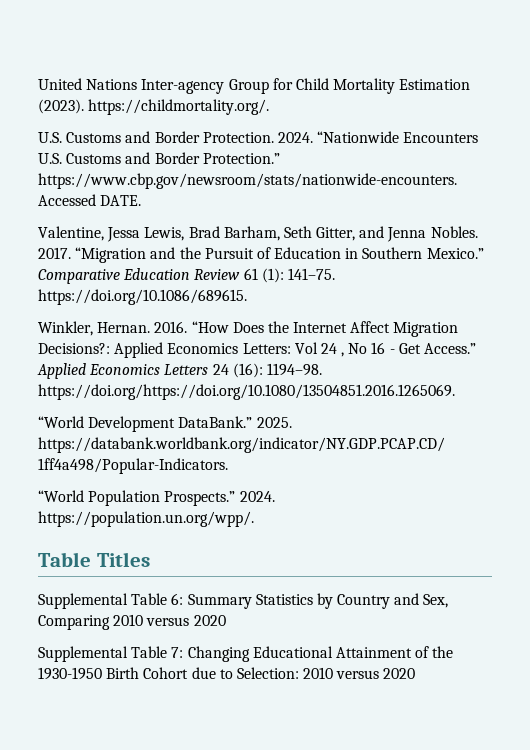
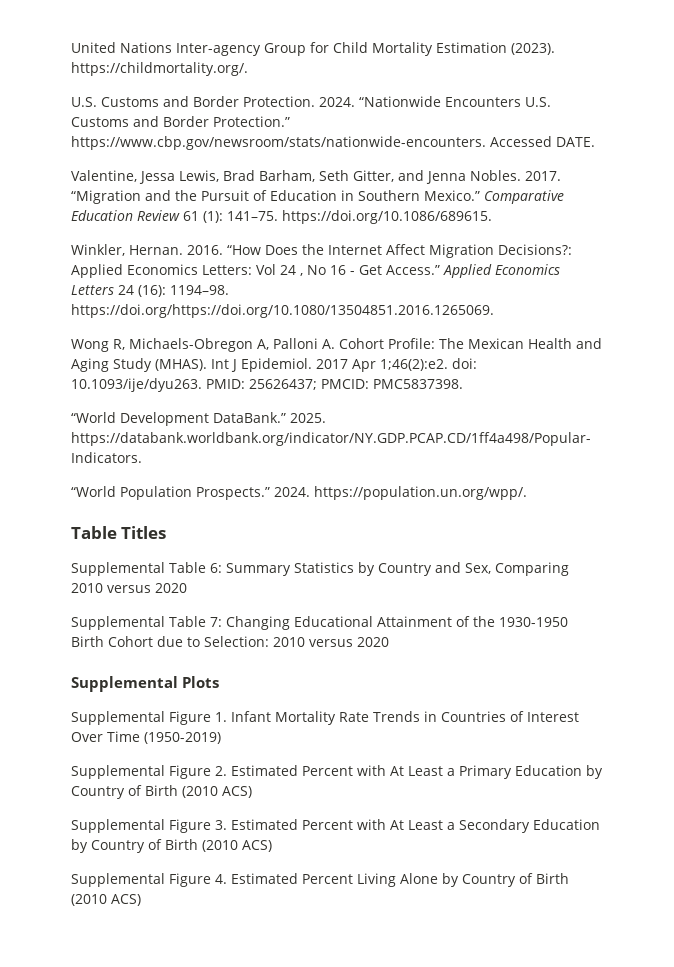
+ Wong R, Michaels-Obregon A, Palloni A. Cohort Profile: The Mexican Health and Aging Study (MHAS). Int J Epidemiol. 2017 Apr 1;46(2):e2. doi: 10.1093/ije/dyu263. PMID: 25626437; PMCID: PMC5837398.
+ Supplemental Plots
+ Supplemental Figure 1. Infant Mortality Rate Trends in Countries of Interest Over Time (1950-2019)
+ Supplemental Figure 2. Estimated Percent with At Least a Primary Education by Country of Birth (2010 ACS)
+ Supplemental Figure 3. Estimated Percent with At Least a Secondary Education by Country of Birth (2010 ACS)
+ Supplemental Figure 4. Estimated Percent Living Alone by Country of Birth (2010 ACS)

